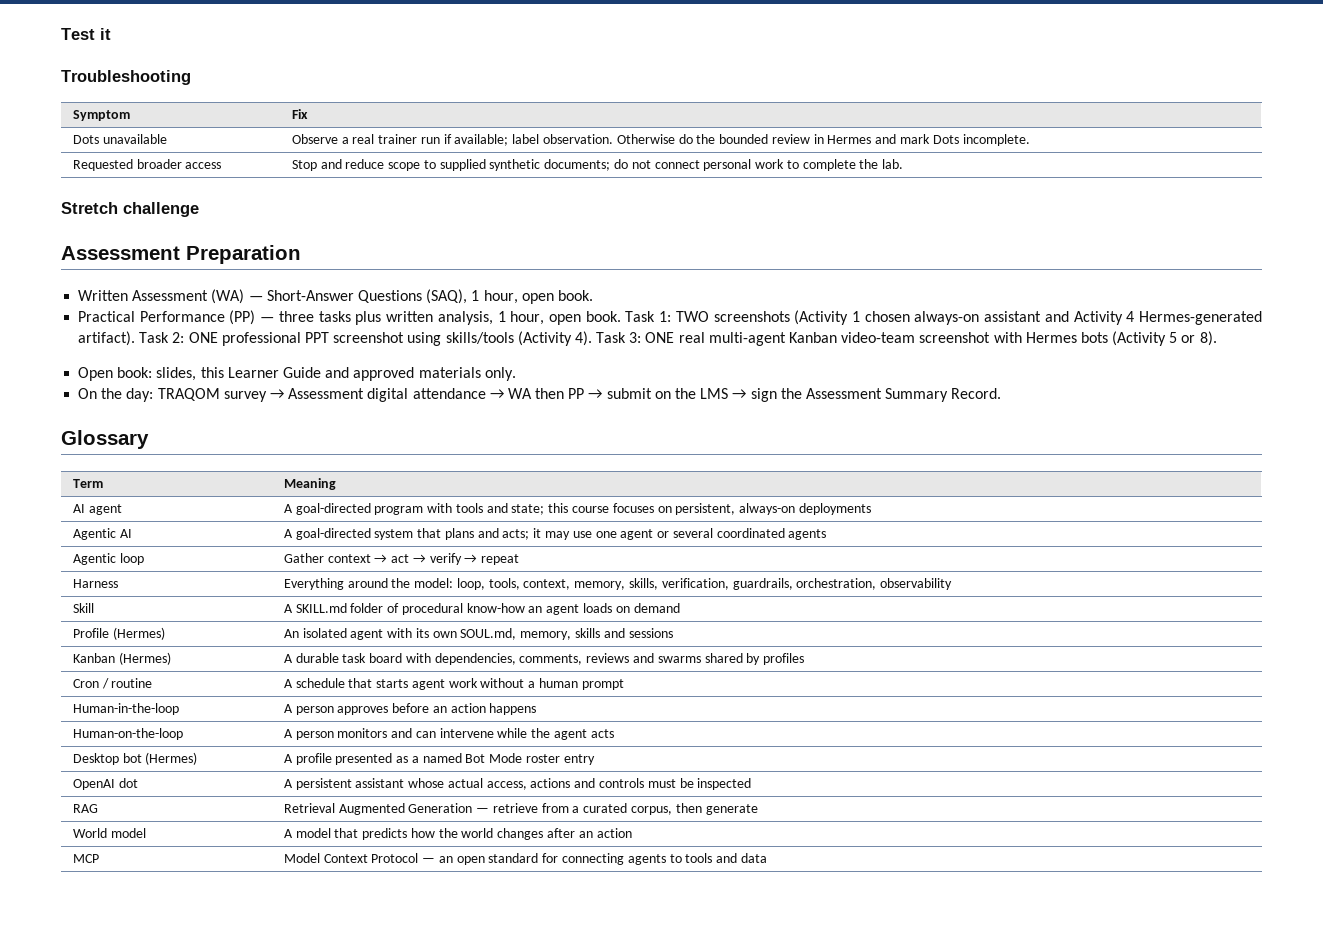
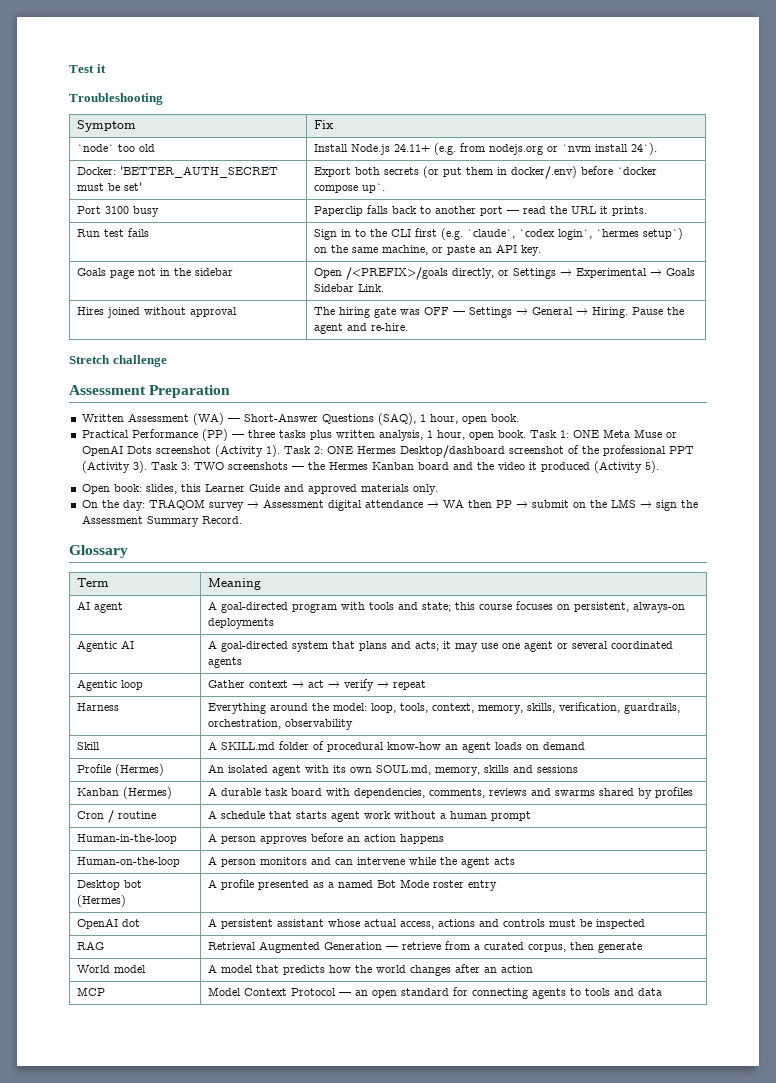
- Dots unavailable | Observe a real trainer run if available; label observation. Otherwise do the bounded review in Hermes and mark Dots incomplete.
- Requested broader access | Stop and reduce scope to supplied synthetic documents; do not connect personal work to complete the lab.
+ `node` too old | Install Node.js 24.11+ (e.g. from nodejs.org or `nvm install 24`).
+ Docker: 'BETTER_AUTH_SECRET must be set' | Export both secrets (or put them in docker/.env) before `docker compose up`.
+ Port 3100 busy | Paperclip falls back to another port — read the URL it prints.
+ Run test fails | Sign in to the CLI first (e.g. `claude`, `codex login`, `hermes setup`) on the same machine, or paste an API key.
+ Goals page not in the sidebar | Open /<PREFIX>/goals directly, or Settings → Experimental → Goals Sidebar Link.
+ Hires joined without approval | The hiring gate was OFF — Settings → General → Hiring. Pause the agent and re-hire.
- Task 1: TWO screenshots (Activity 1 chosen always-on assistant and Activity 4 Hermes-generated artifact). Task 2: ONE professional PPT screenshot using skills/tools (Activity 4). Task 3: ONE real multi-agent Kanban video-team screenshot with Hermes bots (Activity 5 or 8).
+ Task 1: ONE Meta Muse or OpenAI Dots screenshot (Activity 1). Task 2: ONE Hermes Desktop/dashboard screenshot of the professional PPT (Activity 3). Task 3: TWO screenshots — the Hermes Kanban board and the video it produced (Activity 5).

